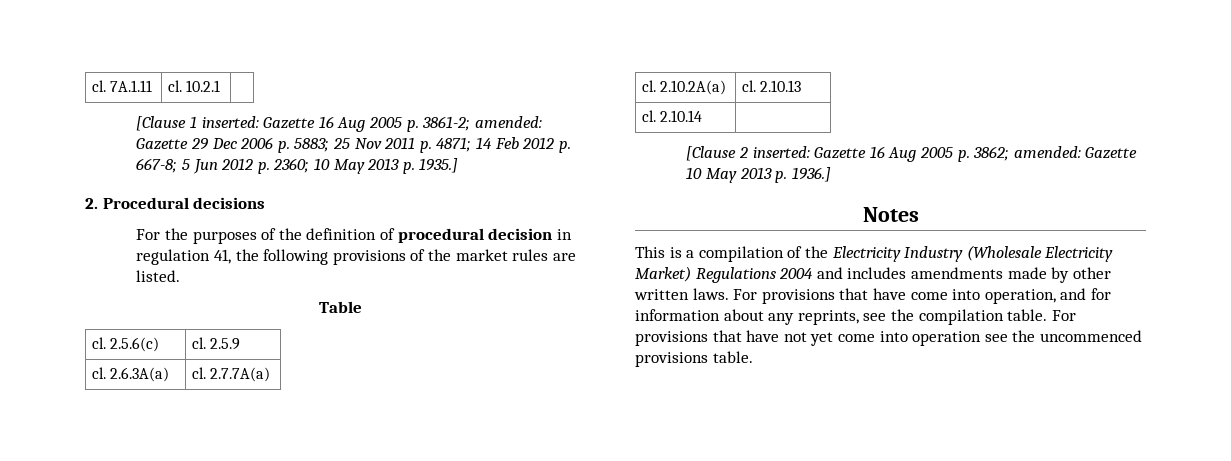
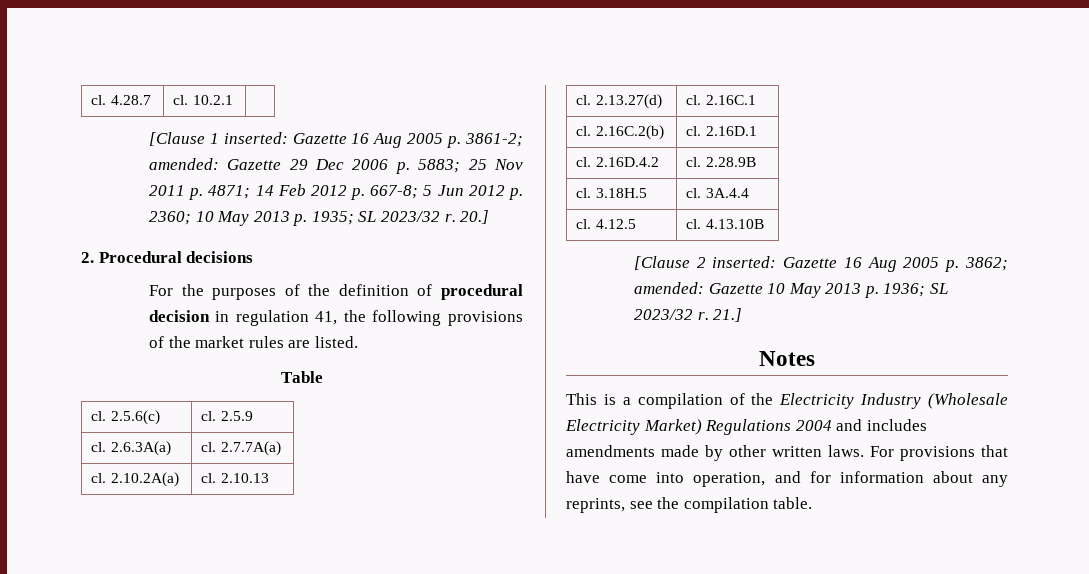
- cl. 7A.1.11 | cl. 10.2.1 |
+ cl. 4.28.7 | cl. 10.2.1 |
- [Clause 1 inserted: Gazette 16 Aug 2005 p. 3861-2; amended: Gazette 29 Dec 2006 p. 5883; 25 Nov 2011 p. 4871; 14 Feb 2012 p. 667-8; 5 Jun 2012 p. 2360; 10 May 2013 p. 1935.]
+ [Clause 1 inserted: Gazette 16 Aug 2005 p. 3861-2; amended: Gazette 29 Dec 2006 p. 5883; 25 Nov 2011 p. 4871; 14 Feb 2012 p. 667-8; 5 Jun 2012 p. 2360; 10 May 2013 p. 1935; SL 2023/32 r. 20.]
- cl. 2.10.14 |
+ cl. 2.13.27(d) | cl. 2.16C.1
+ cl. 2.16C.2(b) | cl. 2.16D.1
+ cl. 2.16D.4.2 | cl. 2.28.9B
+ cl. 3.18H.5 | cl. 3A.4.4
+ cl. 4.12.5 | cl. 4.13.10B
- [Clause 2 inserted: Gazette 16 Aug 2005 p. 3862; amended: Gazette 10 May 2013 p. 1936.]
+ [Clause 2 inserted: Gazette 16 Aug 2005 p. 3862; amended: Gazette 10 May 2013 p. 1936; SL 2023/32 r. 21.]
- For provisions that have not yet come into operation see the uncommenced provisions table.

